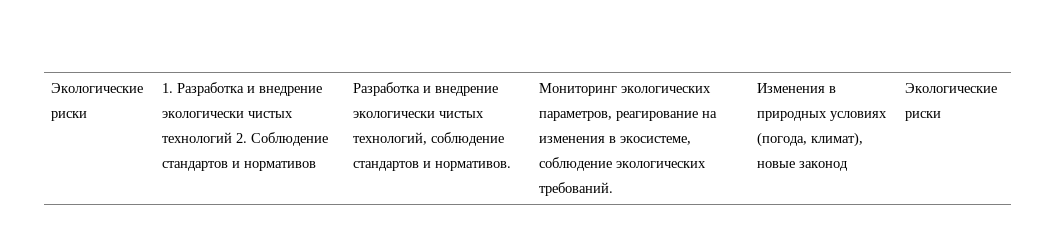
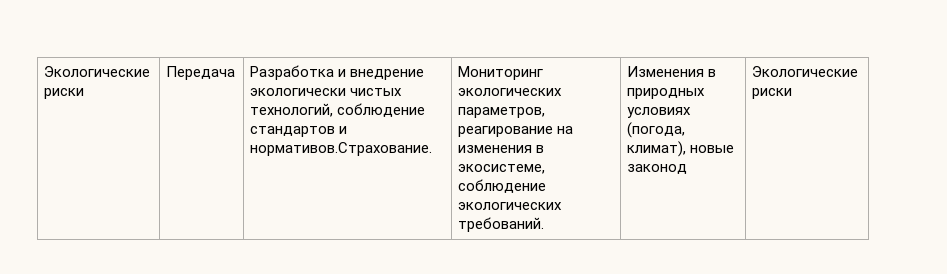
- 1. Разработка и внедрение экологически чистых технологий 2. Соблюдение стандартов и нормативов
+ Передача
- Разработка и внедрение экологически чистых технологий, соблюдение стандартов и нормативов.
+ Разработка и внедрение экологически чистых технологий, соблюдение стандартов и нормативов.Страхование.

